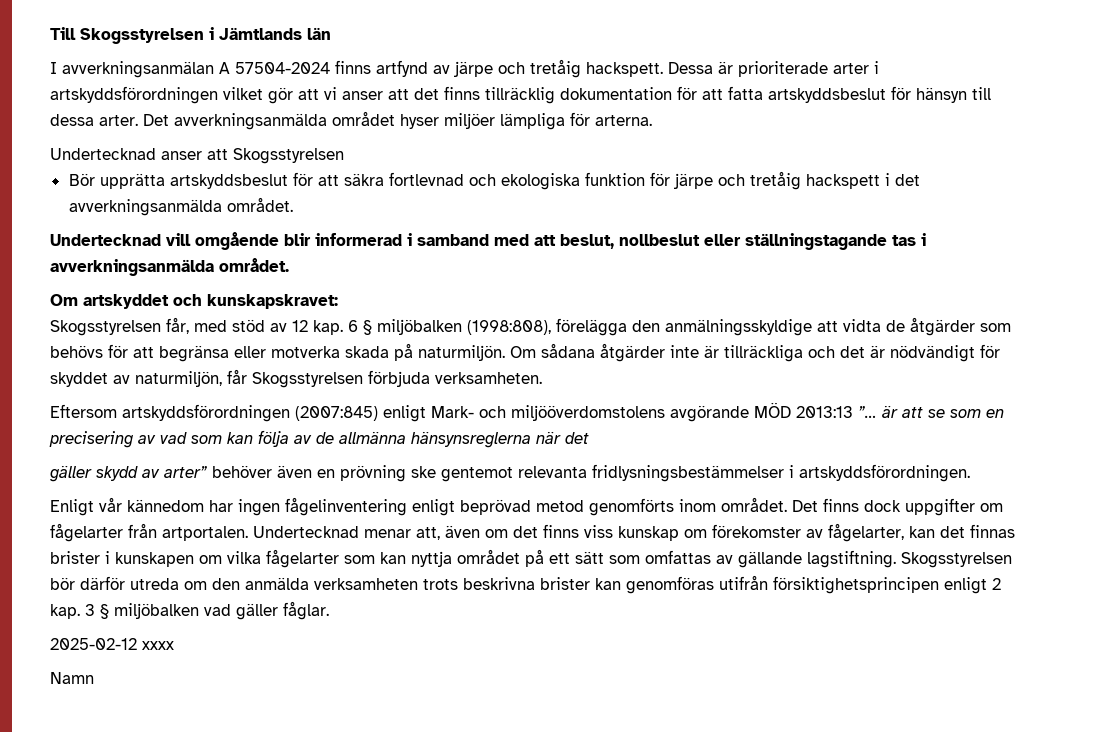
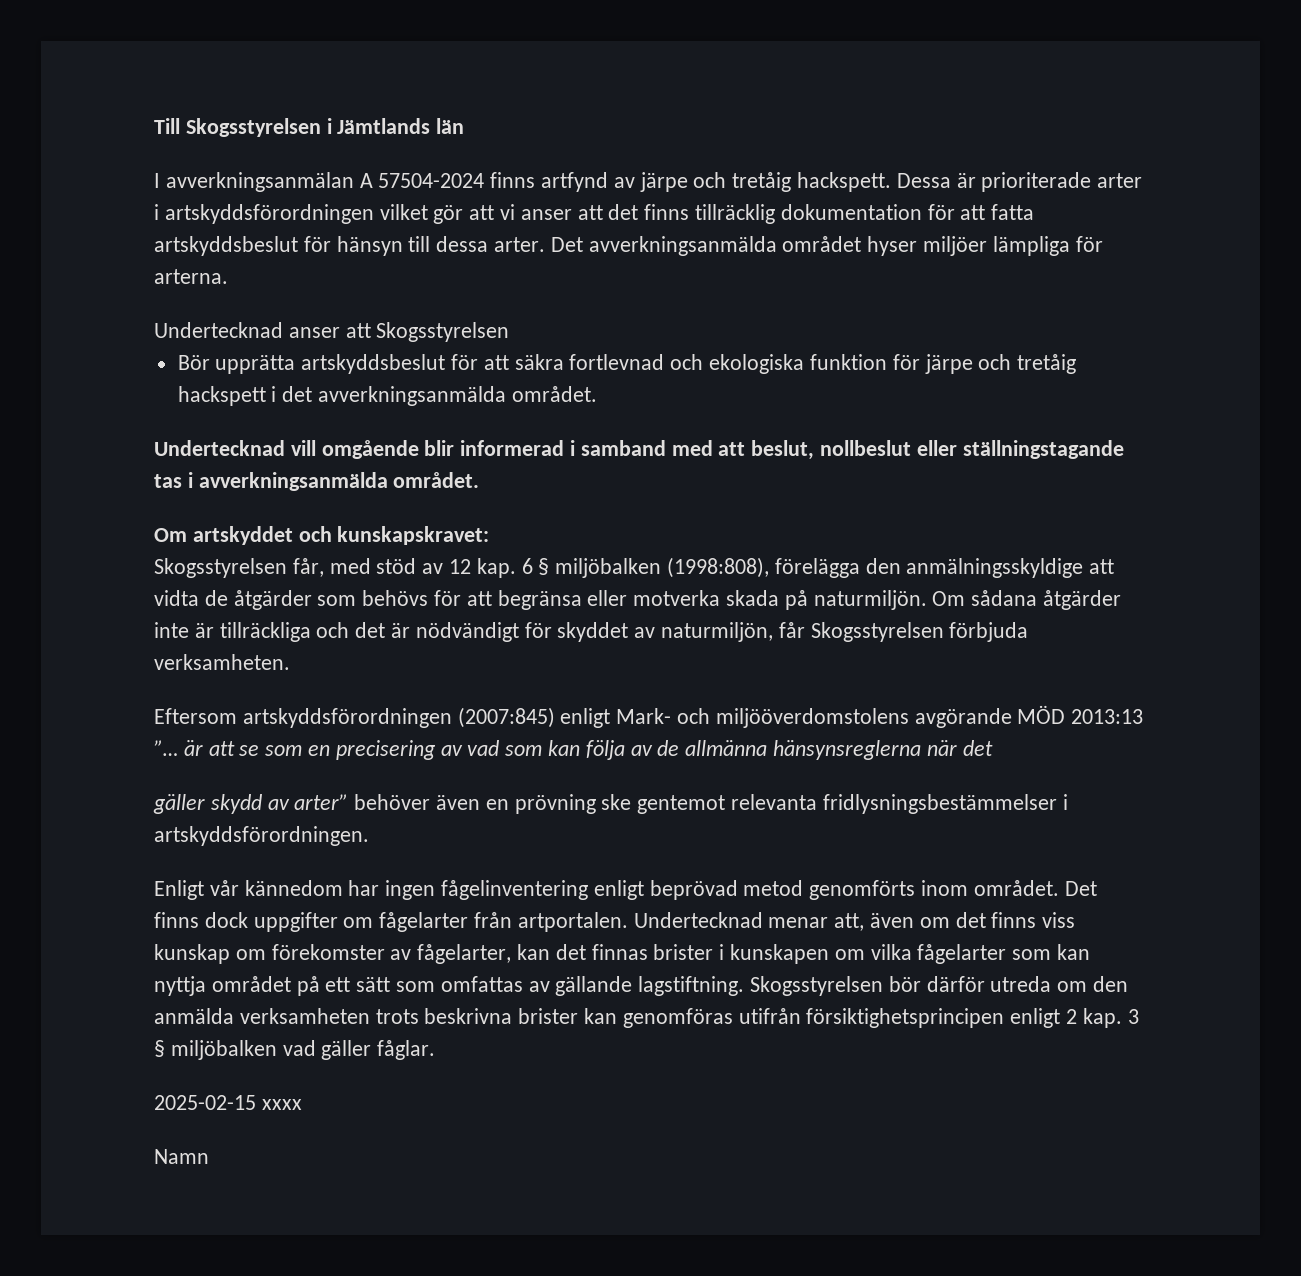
- 2025-02-12 xxxx
+ 2025-02-15 xxxx

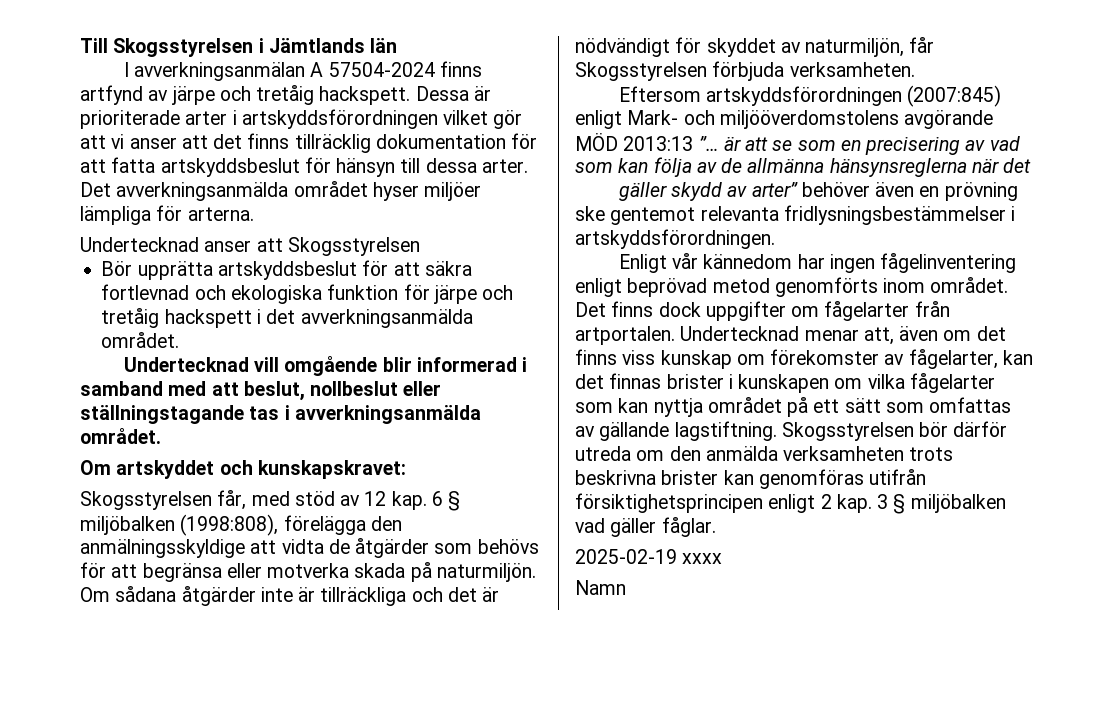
- 2025-02-15 xxxx
+ 2025-02-19 xxxx

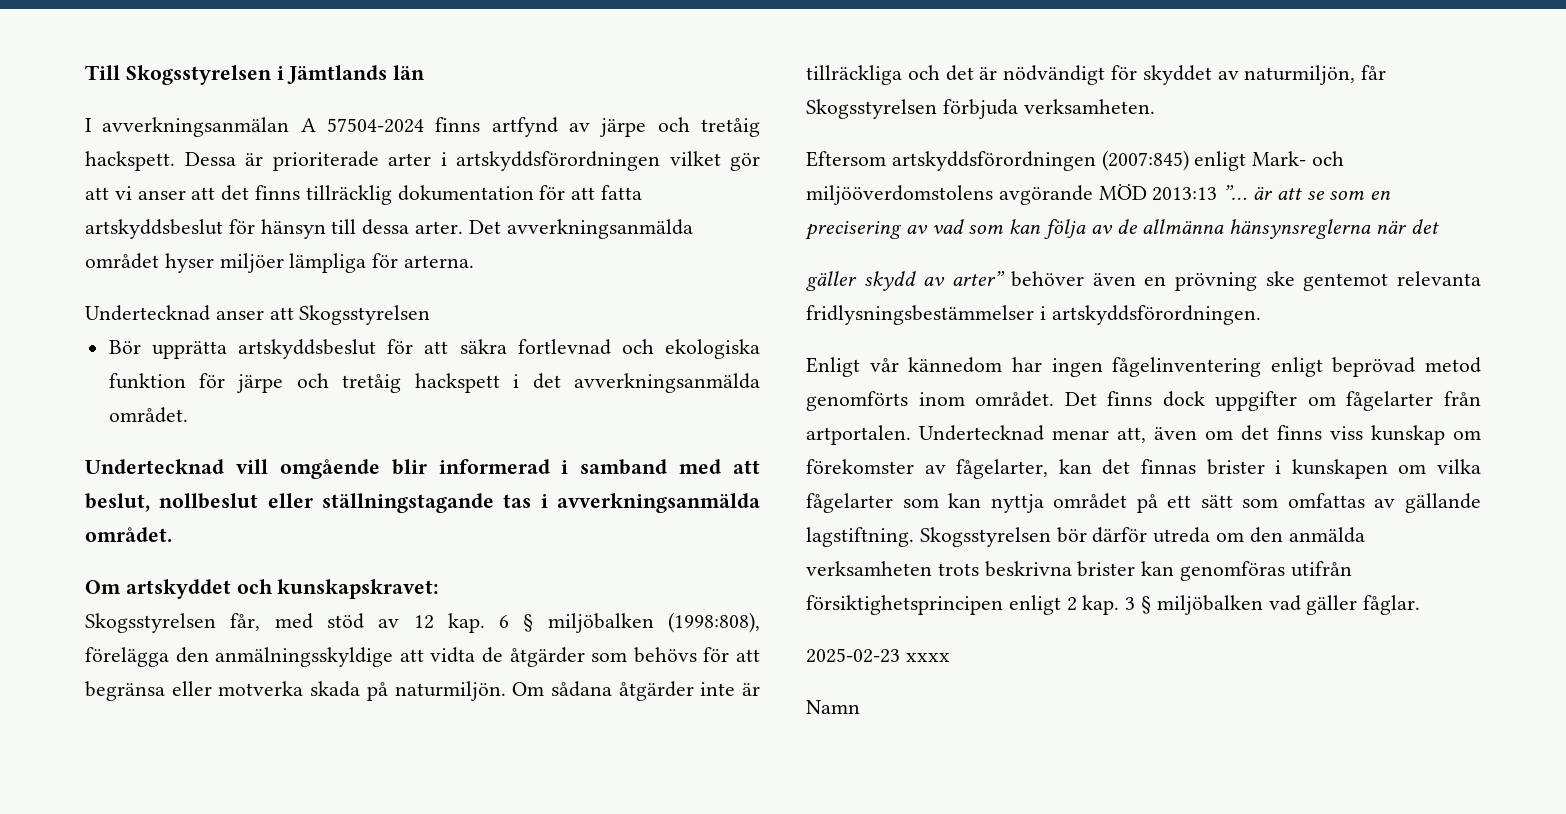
- 2025-02-19 xxxx
+ 2025-02-23 xxxx

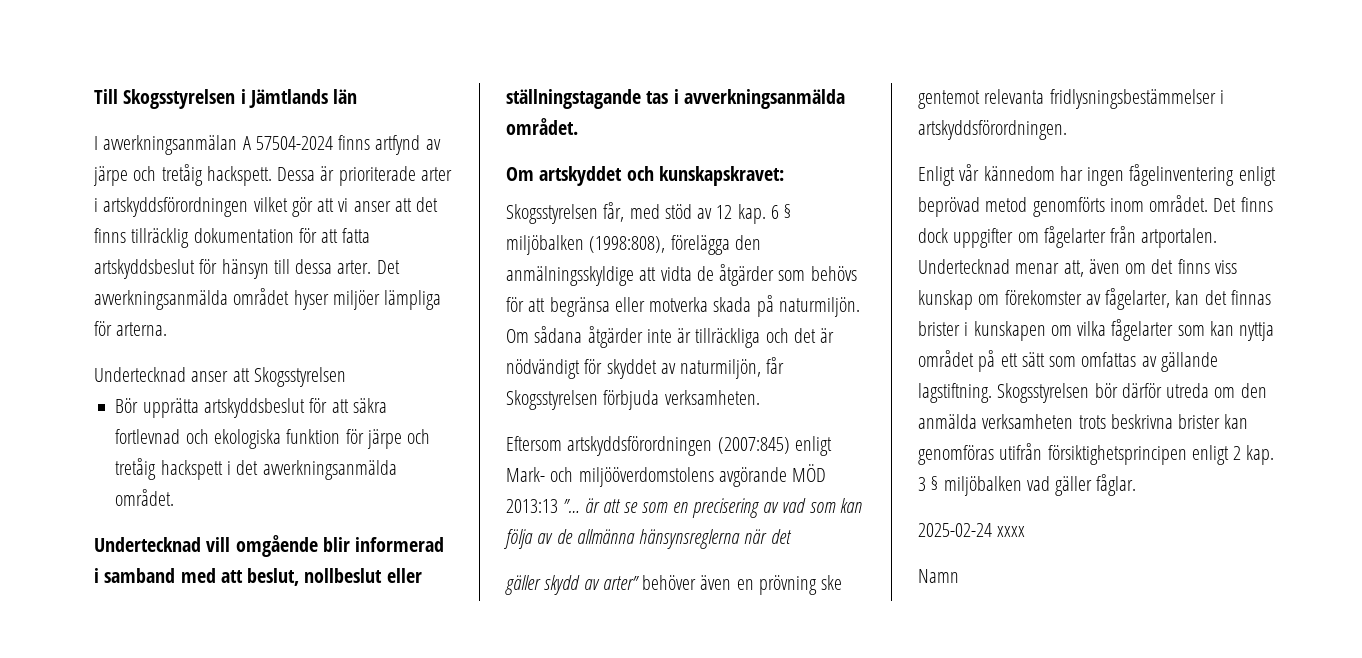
- 2025-02-23 xxxx
+ 2025-02-24 xxxx

